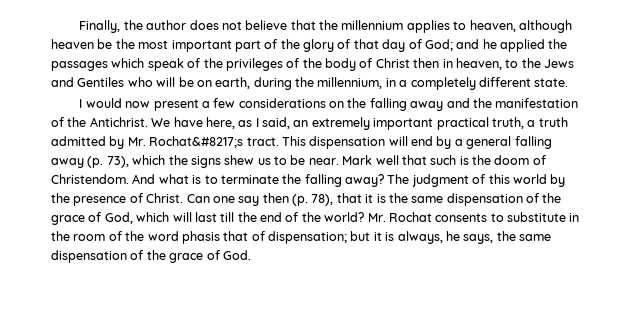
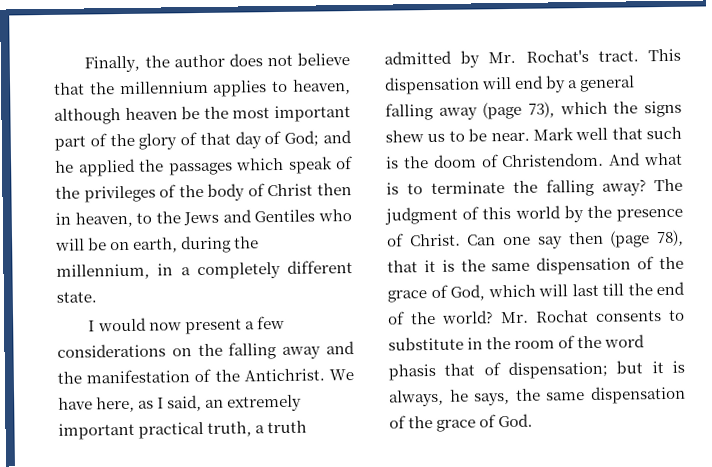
- We have here, as I said, an extremely important practical truth, a truth admitted by Mr. Rochat&#8217;s tract.
+ We have here, as I said, an extremely important practical truth, a truth admitted by Mr. Rochat's tract.
- This dispensation will end by a general falling away (p. 73), which the signs shew us to be near.
+ This dispensation will end by a general falling away (page 73), which the signs shew us to be near.
- Can one say then (p. 78), that it is the same dispensation of the grace of God, which will last till the end of the world?
+ Can one say then (page 78), that it is the same dispensation of the grace of God, which will last till the end of the world?

